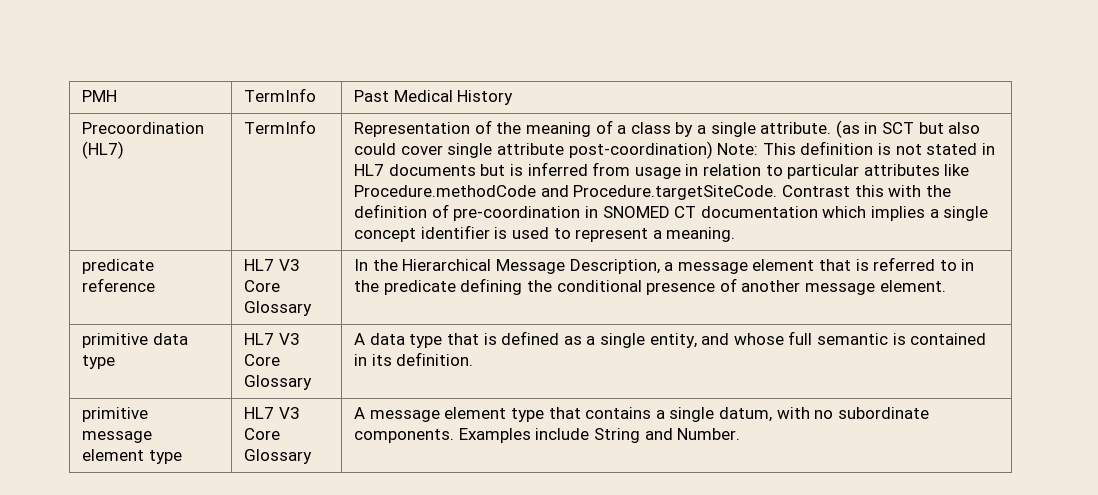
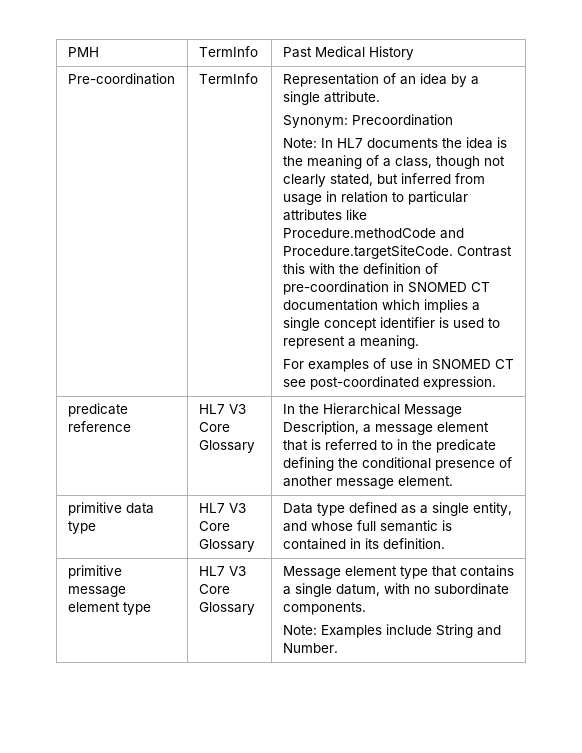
- Precoordination (HL7)
+ Pre-coordination
- Representation of the meaning of a class by a single attribute. (as in SCT but also could cover single attribute post-coordination) Note: This definition is not stated in HL7 documents but is inferred from usage in relation to particular attributes like Procedure.methodCode and Procedure.targetSiteCode. Contrast this with the definition of pre-coordination in SNOMED CT documentation which implies a single concept identifier is used to represent a meaning.
+ Representation of an idea by a single attribute.
+ Synonym: Precoordination
+ Note: In HL7 documents the idea is the meaning of a class, though not clearly stated, but inferred from usage in relation to particular attributes like Procedure.methodCode and Procedure.targetSiteCode. Contrast this with the definition of pre-coordination in SNOMED CT documentation which implies a single concept identifier is used to represent a meaning.
+ For examples of use in SNOMED CT see post-coordinated expression.
- primitive data type | HL7 V3 Core Glossary | A data type that is defined as a single entity, and whose full semantic is contained in its definition.
+ primitive data type | HL7 V3 Core Glossary | Data type defined as a single entity, and whose full semantic is contained in its definition.
- primitive message element type | HL7 V3 Core Glossary | A message element type that contains a single datum, with no subordinate components. Examples include String and Number.
+ primitive message element type | HL7 V3 Core Glossary | Message element type that contains a single datum, with no subordinate components.
+ Note: Examples include String and Number.

